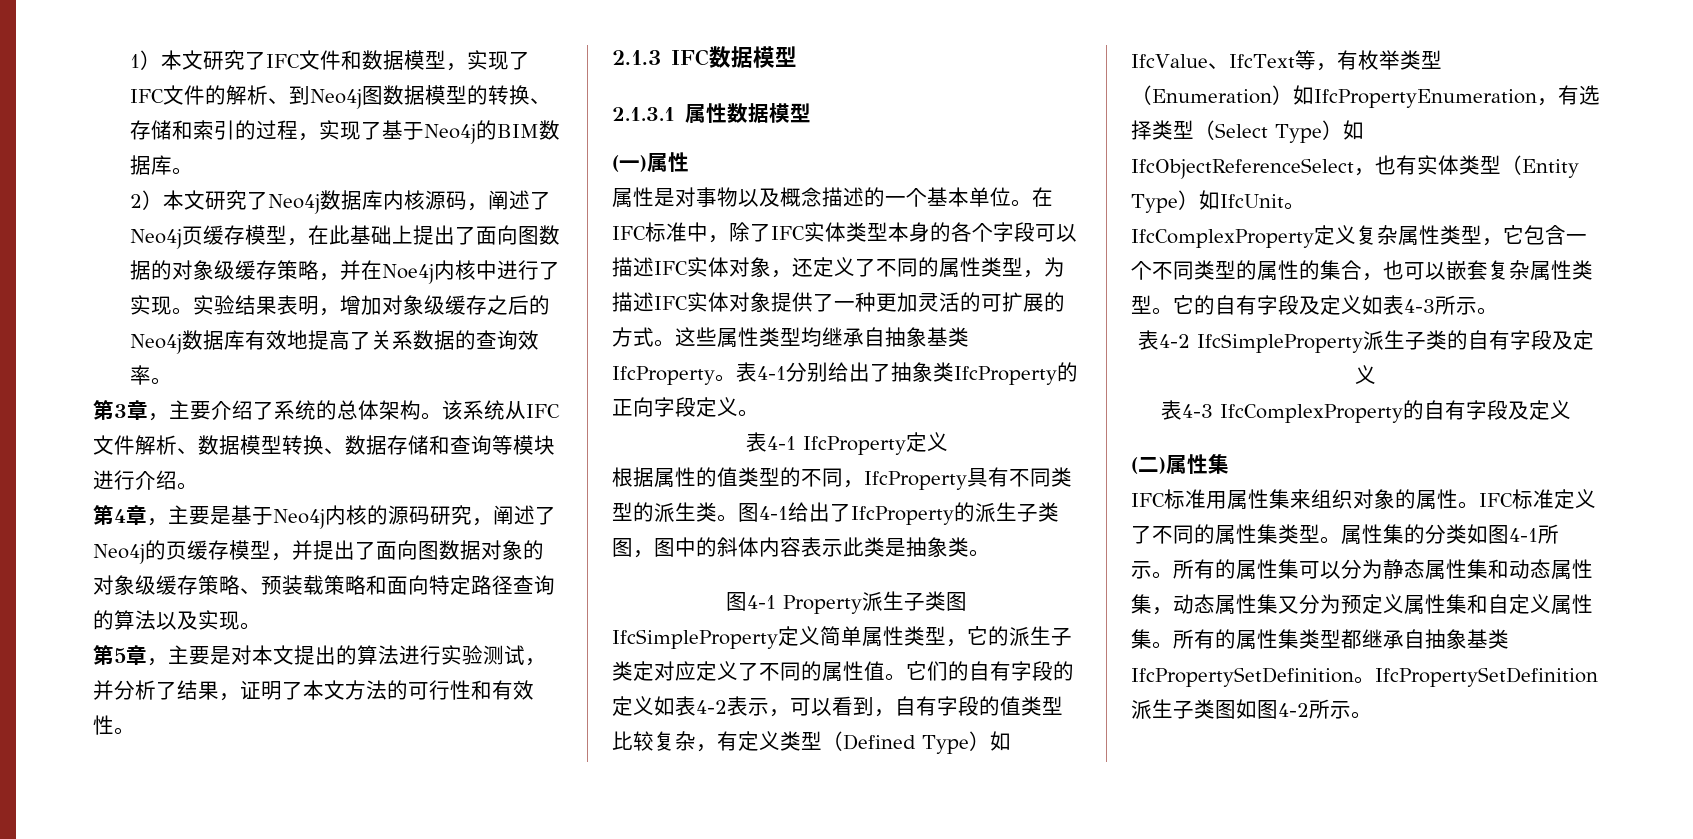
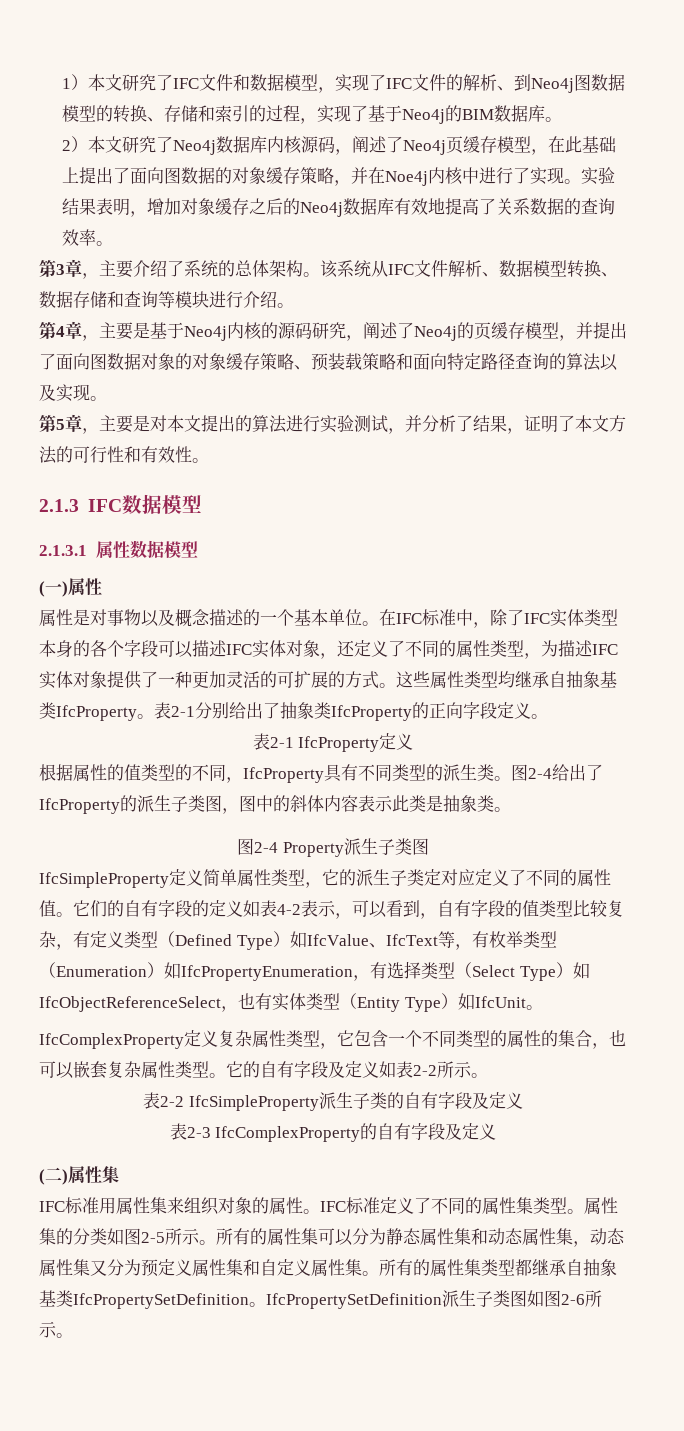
- 2）本文研究了Neo4j数据库内核源码，阐述了Neo4j页缓存模型，在此基础上提出了面向图数据的对象级缓存策略，并在Noe4j内核中进行了实现。
+ 2）本文研究了Neo4j数据库内核源码，阐述了Neo4j页缓存模型，在此基础上提出了面向图数据的对象缓存策略，并在Noe4j内核中进行了实现。
- 实验结果表明，增加对象级缓存之后的Neo4j数据库有效地提高了关系数据的查询效率。
+ 实验结果表明，增加对象缓存之后的Neo4j数据库有效地提高了关系数据的查询效率。
- 第4章，主要是基于Neo4j内核的源码研究，阐述了Neo4j的页缓存模型，并提出了面向图数据对象的对象级缓存策略、预装载策略和面向特定路径查询的算法以及实现。
+ 第4章，主要是基于Neo4j内核的源码研究，阐述了Neo4j的页缓存模型，并提出了面向图数据对象的对象缓存策略、预装载策略和面向特定路径查询的算法以及实现。
- 表4-1分别给出了抽象类IfcProperty的正向字段定义。
+ 表2-1分别给出了抽象类IfcProperty的正向字段定义。
- 表4-1 IfcProperty定义
+ 表2-1 IfcProperty定义
- 图4-1给出了IfcProperty的派生子类图，图中的斜体内容表示此类是抽象类。
+ 图2-4给出了IfcProperty的派生子类图，图中的斜体内容表示此类是抽象类。
- 图4-1 Property派生子类图
+ 图2-4 Property派生子类图
- 它的自有字段及定义如表4-3所示。
+ 它的自有字段及定义如表2-2所示。
- 表4-2 IfcSimpleProperty派生子类的自有字段及定义
+ 表2-2 IfcSimpleProperty派生子类的自有字段及定义
- 表4-3 IfcComplexProperty的自有字段及定义
+ 表2-3 IfcComplexProperty的自有字段及定义
- 属性集的分类如图4-1所示。
+ 属性集的分类如图2-5所示。
- IfcPropertySetDefinition派生子类图如图4-2所示。
+ IfcPropertySetDefinition派生子类图如图2-6所示。

